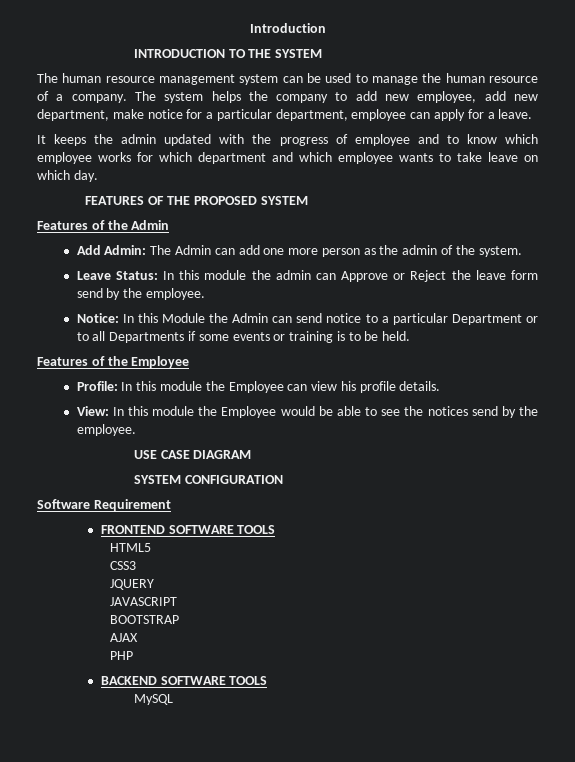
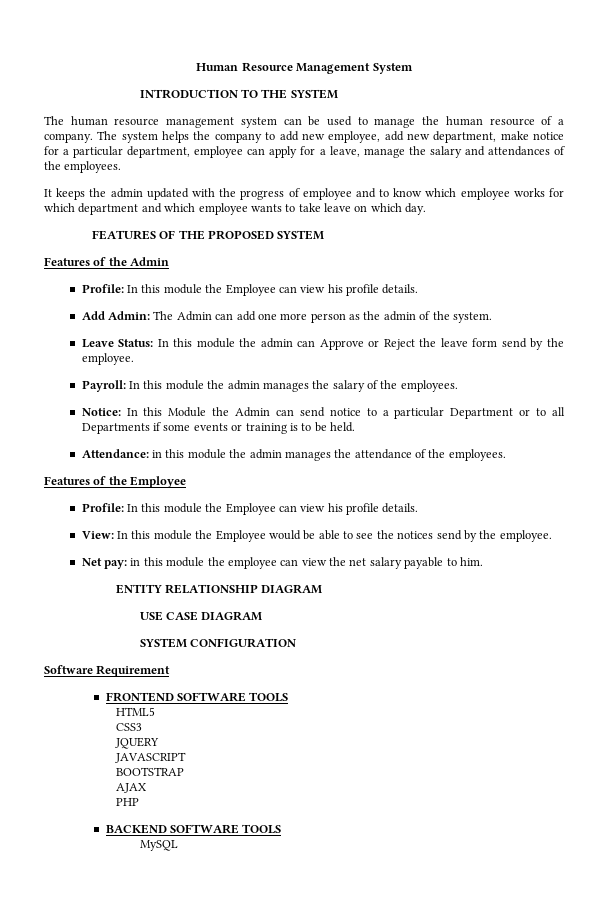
- Introduction
+ Human Resource Management System
- The system helps the company to add new employee, add new department, make notice for a particular department, employee can apply for a leave.
+ The system helps the company to add new employee, add new department, make notice for a particular department, employee can apply for a leave, manage the salary and attendances of the employees.
  Features of the Admin
+ Profile: In this module the Employee can view his profile details.
+ Payroll: In this module the admin manages the salary of the employees.
+ Attendance: in this module the admin manages the attendance of the employees.
+ Net pay: in this module the employee can view the net salary payable to him.
+ ENTITY RELATIONSHIP DIAGRAM

